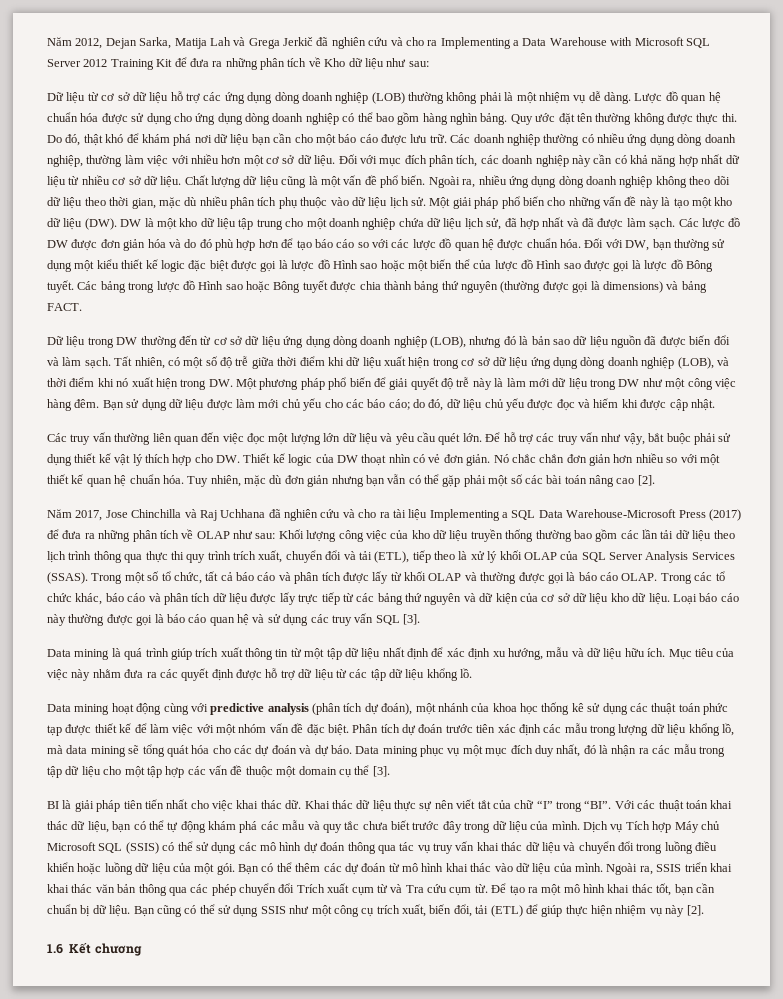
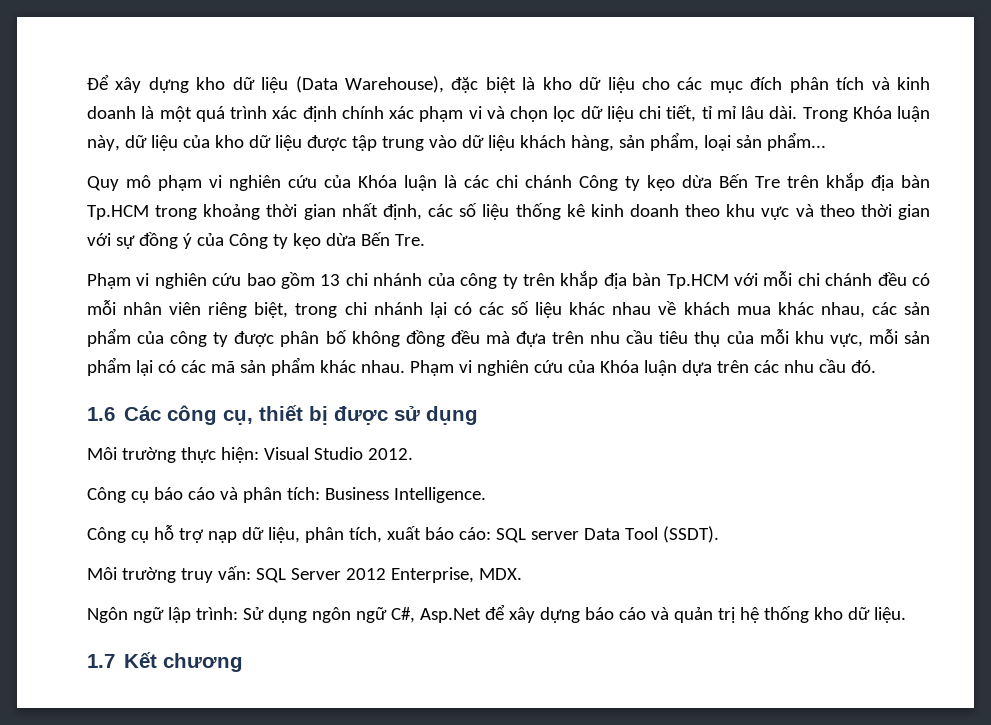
- Năm 2012, Dejan Sarka, Matija Lah và Grega Jerkič đã nghiên cứu và cho ra Implementing a Data Warehouse with Microsoft SQL Server 2012 Training Kit để đưa ra những phân tích về Kho dữ liệu như sau:
- Dữ liệu từ cơ sở dữ liệu hỗ trợ các ứng dụng dòng doanh nghiệp (LOB) thường không phải là một nhiệm vụ dễ dàng. Lược đồ quan hệ chuẩn hóa được sử dụng cho ứng dụng dòng doanh nghiệp có thể bao gồm hàng nghìn bảng. Quy ước đặt tên thường không được thực thi. Do đó, thật khó để khám phá nơi dữ liệu bạn cần cho một báo cáo được lưu trữ. Các doanh nghiệp thường có nhiều ứng dụng dòng doanh nghiệp, thường làm việc với nhiều hơn một cơ sở dữ liệu. Đối với mục đích phân tích, các doanh nghiệp này cần có khả năng hợp nhất dữ liệu từ nhiều cơ sở dữ liệu. Chất lượng dữ liệu cũng là một vấn đề phổ biến. Ngoài ra, nhiều ứng dụng dòng doanh nghiệp không theo dõi dữ liệu theo thời gian, mặc dù nhiều phân tích phụ thuộc vào dữ liệu lịch sử. Một giải pháp phổ biến cho những vấn đề này là tạo một kho dữ liệu (DW). DW là một kho dữ liệu tập trung cho một doanh nghiệp chứa dữ liệu lịch sử, đã hợp nhất và đã được làm sạch. Các lược đồ DW được đơn giản hóa và do đó phù hợp hơn để tạo báo cáo so với các lược đồ quan hệ được chuẩn hóa. Đối với DW, bạn thường sử dụng một kiểu thiết kế logic đặc biệt được gọi là lược đồ Hình sao hoặc một biến thể của lược đồ Hình sao được gọi là lược đồ Bông tuyết. Các bảng trong lược đồ Hình sao hoặc Bông tuyết được chia thành bảng thứ nguyên (thường được gọi là dimensions) và bảng FACT.
- Dữ liệu trong DW thường đến từ cơ sở dữ liệu ứng dụng dòng doanh nghiệp (LOB), nhưng đó là bản sao dữ liệu nguồn đã được biến đổi và làm sạch. Tất nhiên, có một số độ trễ giữa thời điểm khi dữ liệu xuất hiện trong cơ sở dữ liệu ứng dụng dòng doanh nghiệp (LOB), và thời điểm khi nó xuất hiện trong DW. Một phương pháp phổ biến để giải quyết độ trễ này là làm mới dữ liệu trong DW như một công việc hàng đêm. Bạn sử dụng dữ liệu được làm mới chủ yếu cho các báo cáo; do đó, dữ liệu chủ yếu được đọc và hiếm khi được cập nhật.
- Các truy vấn thường liên quan đến việc đọc một lượng lớn dữ liệu và yêu cầu quét lớn. Để hỗ trợ các truy vấn như vậy, bắt buộc phải sử dụng thiết kế vật lý thích hợp cho DW. Thiết kế logic của DW thoạt nhìn có vẻ đơn giản. Nó chắc chắn đơn giản hơn nhiều so với một thiết kế quan hệ chuẩn hóa. Tuy nhiên, mặc dù đơn giản nhưng bạn vẫn có thể gặp phải một số các bài toán nâng cao [2].
- Năm 2017, Jose Chinchilla và Raj Uchhana đã nghiên cứu và cho ra tài liệu Implementing a SQL Data Warehouse-Microsoft Press (2017) để đưa ra những phân tích về OLAP như sau: Khối lượng công việc của kho dữ liệu truyền thống thường bao gồm các lần tải dữ liệu theo lịch trình thông qua thực thi quy trình trích xuất, chuyển đổi và tải (ETL), tiếp theo là xử lý khối OLAP của SQL Server Analysis Services (SSAS). Trong một số tổ chức, tất cả báo cáo và phân tích được lấy từ khối OLAP và thường được gọi là báo cáo OLAP. Trong các tổ chức khác, báo cáo và phân tích dữ liệu được lấy trực tiếp từ các bảng thứ nguyên và dữ kiện của cơ sở dữ liệu kho dữ liệu. Loại báo cáo này thường được gọi là báo cáo quan hệ và sử dụng các truy vấn SQL [3].
- Data mining là quá trình giúp trích xuất thông tin từ một tập dữ liệu nhất định để xác định xu hướng, mẫu và dữ liệu hữu ích. Mục tiêu của việc này nhằm đưa ra các quyết định được hỗ trợ dữ liệu từ các tập dữ liệu khổng lồ.
- Data mining hoạt động cùng với predictive analysis (phân tích dự đoán), một nhánh của khoa học thống kê sử dụng các thuật toán phức tạp được thiết kế để làm việc với một nhóm vấn đề đặc biệt. Phân tích dự đoán trước tiên xác định các mẫu trong lượng dữ liệu khổng lồ, mà data mining sẽ tổng quát hóa cho các dự đoán và dự báo. Data mining phục vụ một mục đích duy nhất, đó là nhận ra các mẫu trong tập dữ liệu cho một tập hợp các vấn đề thuộc một domain cụ thể [3].
- BI là giải pháp tiên tiến nhất cho việc khai thác dữ. Khai thác dữ liệu thực sự nên viết tắt của chữ “I” trong “BI”. Với các thuật toán khai thác dữ liệu, bạn có thể tự động khám phá các mẫu và quy tắc chưa biết trước đây trong dữ liệu của mình. Dịch vụ Tích hợp Máy chủ Microsoft SQL (SSIS) có thể sử dụng các mô hình dự đoán thông qua tác vụ truy vấn khai thác dữ liệu và chuyển đổi trong luồng điều khiển hoặc luồng dữ liệu của một gói. Bạn có thể thêm các dự đoán từ mô hình khai thác vào dữ liệu của mình. Ngoài ra, SSIS triển khai khai thác văn bản thông qua các phép chuyển đổi Trích xuất cụm từ và Tra cứu cụm từ. Để tạo ra một mô hình khai thác tốt, bạn cần chuẩn bị dữ liệu. Bạn cũng có thể sử dụng SSIS như một công cụ trích xuất, biến đổi, tải (ETL) để giúp thực hiện nhiệm vụ này [2].
- 1.6 Kết chương
+ Để xây dựng kho dữ liệu (Data Warehouse), đặc biệt là kho dữ liệu cho các mục đích phân tích và kinh doanh là một quá trình xác định chính xác phạm vi và chọn lọc dữ liệu chi tiết, tỉ mỉ lâu dài. Trong Khóa luận này, dữ liệu của kho dữ liệu được tập trung vào dữ liệu khách hàng, sản phẩm, loại sản phẩm...
+ Quy mô phạm vi nghiên cứu của Khóa luận là các chi chánh Công ty kẹo dừa Bến Tre trên khắp địa bàn Tp.HCM trong khoảng thời gian nhất định, các số liệu thống kê kinh doanh theo khu vực và theo thời gian với sự đồng ý của Công ty kẹo dừa Bến Tre.
+ Phạm vi nghiên cứu bao gồm 13 chi nhánh của công ty trên khắp địa bàn Tp.HCM với mỗi chi chánh đều có mỗi nhân viên riêng biệt, trong chi nhánh lại có các số liệu khác nhau về khách mua khác nhau, các sản phẩm của công ty được phân bố không đồng đều mà đựa trên nhu cầu tiêu thụ của mỗi khu vực, mỗi sản phẩm lại có các mã sản phẩm khác nhau. Phạm vi nghiên cứu của Khóa luận dựa trên các nhu cầu đó.
+ 1.6 Các công cụ, thiết bị được sử dụng
+ Môi trường thực hiện: Visual Studio 2012.
+ Công cụ báo cáo và phân tích: Business Intelligence.
+ Công cụ hỗ trợ nạp dữ liệu, phân tích, xuất báo cáo: SQL server Data Tool (SSDT).
+ Môi trường truy vấn: SQL Server 2012 Enterprise, MDX.
+ Ngôn ngữ lập trình: Sử dụng ngôn ngữ C#, Asp.Net để xây dựng báo cáo và quản trị hệ thống kho dữ liệu.
+ 1.7 Kết chương

